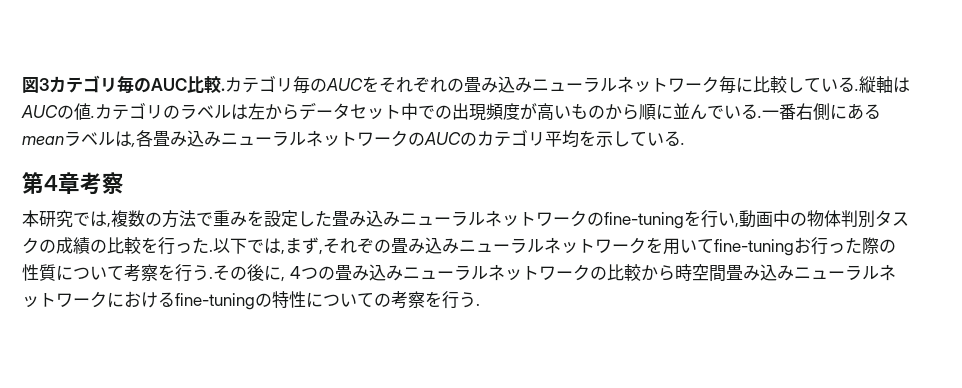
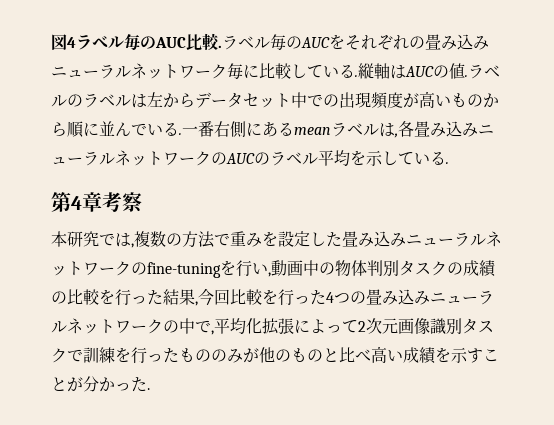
- 図3カテゴリ毎のAUC比較.
+ 図4ラベル毎のAUC比較.
- カテゴリ毎のAUCをそれぞれの畳み込みニューラルネットワーク毎に比較している.
+ ラベル毎のAUCをそれぞれの畳み込みニューラルネットワーク毎に比較している.
- カテゴリのラベルは左からデータセット中での出現頻度が高いものから順に並んでいる.
+ ラベルのラベルは左からデータセット中での出現頻度が高いものから順に並んでいる.
- 一番右側にあるmeanラベルは,各畳み込みニューラルネットワークのAUCのカテゴリ平均を示している.
+ 一番右側にあるmeanラベルは,各畳み込みニューラルネットワークのAUCのラベル平均を示している.
- 本研究では,複数の方法で重みを設定した畳み込みニューラルネットワークのfine-tuningを行い,動画中の物体判別タスクの成績の比較を行った.以下では,まず,それぞの畳み込みニューラルネットワークを用いてfine-tuningお行った際の性質について考察を行う.その後に, 4つの畳み込みニューラルネットワークの比較から時空間畳み込みニューラルネットワークにおけるfine-tuningの特性についての考察を行う.
+ 本研究では,複数の方法で重みを設定した畳み込みニューラルネットワークのfine-tuningを行い,動画中の物体判別タスクの成績の比較を行った結果,今回比較を行った4つの畳み込みニューラルネットワークの中で,平均化拡張によって2次元画像識別タスクで訓練を行ったもののみが他のものと比べ高い成績を示すことが分かった.

